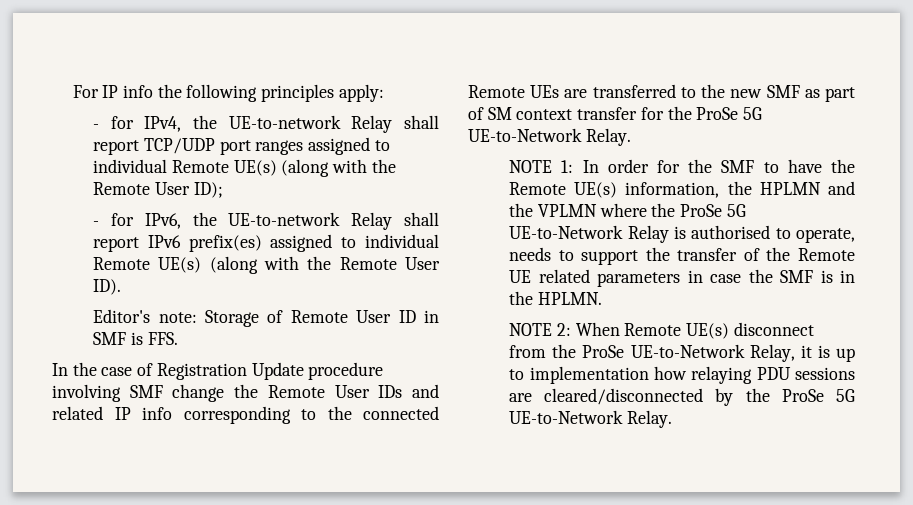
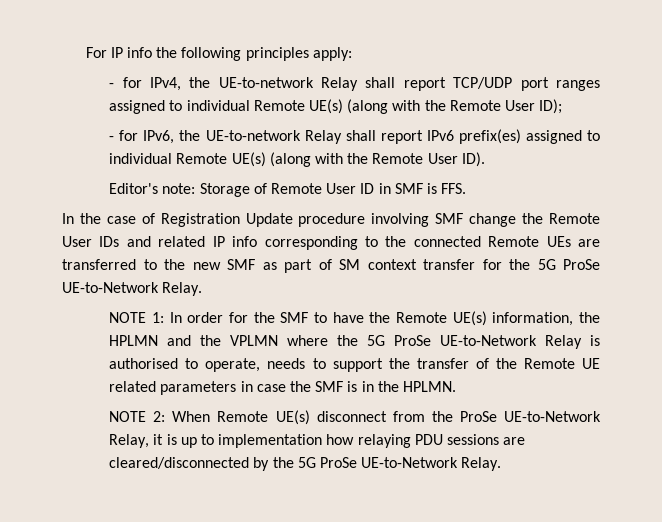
- In the case of Registration Update procedure involving SMF change the Remote User IDs and related IP info corresponding to the connected Remote UEs are transferred to the new SMF as part of SM context transfer for the ProSe 5G UE-to-Network Relay.
+ In the case of Registration Update procedure involving SMF change the Remote User IDs and related IP info corresponding to the connected Remote UEs are transferred to the new SMF as part of SM context transfer for the 5G ProSe UE-to-Network Relay.
- NOTE 1: In order for the SMF to have the Remote UE(s) information, the HPLMN and the VPLMN where the ProSe 5G UE-to-Network Relay is authorised to operate, needs to support the transfer of the Remote UE related parameters in case the SMF is in the HPLMN.
+ NOTE 1: In order for the SMF to have the Remote UE(s) information, the HPLMN and the VPLMN where the 5G ProSe UE-to-Network Relay is authorised to operate, needs to support the transfer of the Remote UE related parameters in case the SMF is in the HPLMN.
- NOTE 2: When Remote UE(s) disconnect from the ProSe UE-to-Network Relay, it is up to implementation how relaying PDU sessions are cleared/disconnected by the ProSe 5G UE-to-Network Relay.
+ NOTE 2: When Remote UE(s) disconnect from the ProSe UE-to-Network Relay, it is up to implementation how relaying PDU sessions are cleared/disconnected by the 5G ProSe UE-to-Network Relay.

